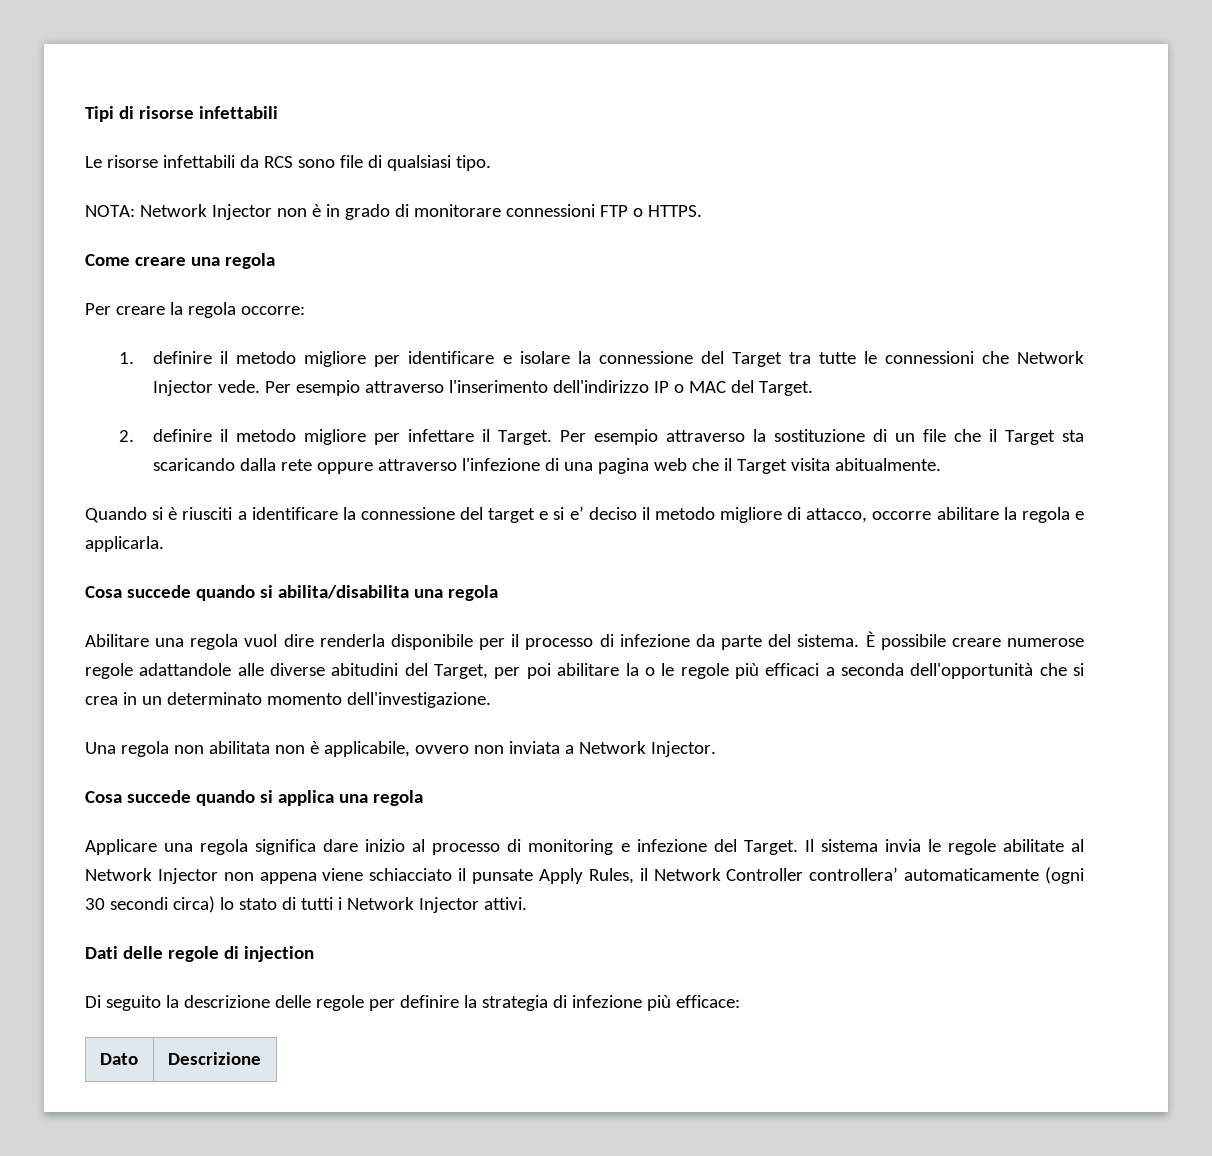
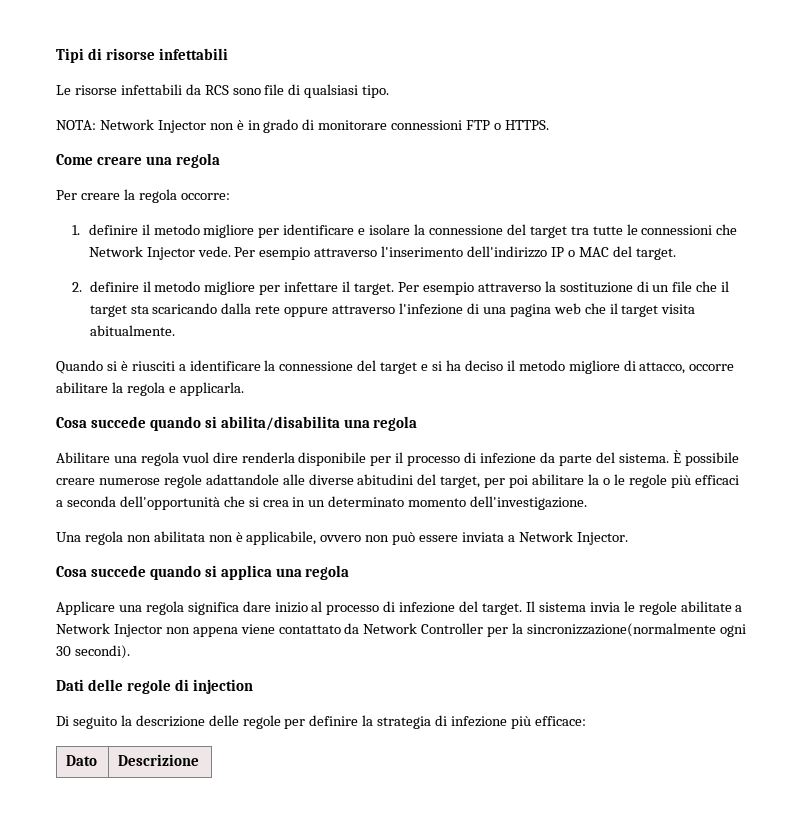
- 1. definire il metodo migliore per identificare e isolare la connessione del Target tra tutte le connessioni che Network Injector vede.
+ 1. definire il metodo migliore per identificare e isolare la connessione del target tra tutte le connessioni che Network Injector vede.
- Per esempio attraverso l'inserimento dell'indirizzo IP o MAC del Target.
+ Per esempio attraverso l'inserimento dell'indirizzo IP o MAC del target.
- 2. definire il metodo migliore per infettare il Target.
+ 2. definire il metodo migliore per infettare il target.
- Per esempio attraverso la sostituzione di un file che il Target sta scaricando dalla rete oppure attraverso l'infezione di una pagina web che il Target visita abitualmente.
+ Per esempio attraverso la sostituzione di un file che il target sta scaricando dalla rete oppure attraverso l'infezione di una pagina web che il target visita abitualmente.
- Quando si è riusciti a identificare la connessione del target e si e’ deciso il metodo migliore di attacco, occorre abilitare la regola e applicarla.
+ Quando si è riusciti a identificare la connessione del target e si ha deciso il metodo migliore di attacco, occorre abilitare la regola e applicarla.
- È possibile creare numerose regole adattandole alle diverse abitudini del Target, per poi abilitare la o le regole più efficaci a seconda dell'opportunità che si crea in un determinato momento dell'investigazione.
+ È possibile creare numerose regole adattandole alle diverse abitudini del target, per poi abilitare la o le regole più efficaci a seconda dell'opportunità che si crea in un determinato momento dell'investigazione.
- Una regola non abilitata non è applicabile, ovvero non inviata a Network Injector.
+ Una regola non abilitata non è applicabile, ovvero non può essere inviata a Network Injector.
- Applicare una regola significa dare inizio al processo di monitoring e infezione del Target.
+ Applicare una regola significa dare inizio al processo di infezione del target.
- Il sistema invia le regole abilitate al Network Injector non appena viene schiacciato il punsate Apply Rules, il Network Controller controllera’ automaticamente (ogni 30 secondi circa) lo stato di tutti i Network Injector attivi.
+ Il sistema invia le regole abilitate a Network Injector non appena viene contattato da Network Controller per la sincronizzazione(normalmente ogni 30 secondi).

